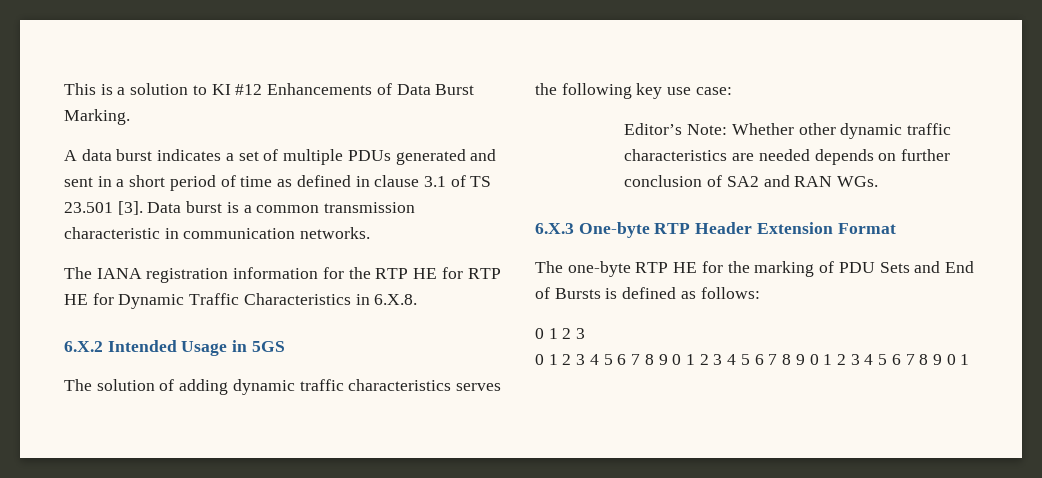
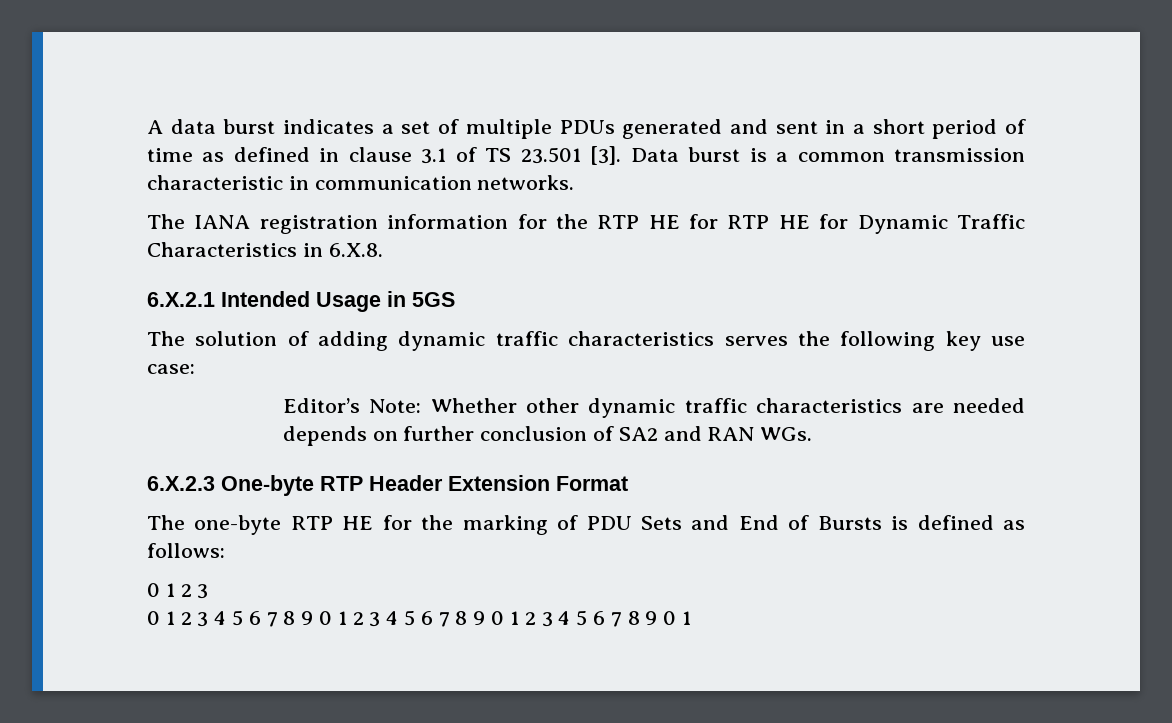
- This is a solution to KI #12 Enhancements of Data Burst Marking.
- 6.X.2 Intended Usage in 5GS
+ 6.X.2.1 Intended Usage in 5GS
- 6.X.3 One-byte RTP Header Extension Format
+ 6.X.2.3 One-byte RTP Header Extension Format

